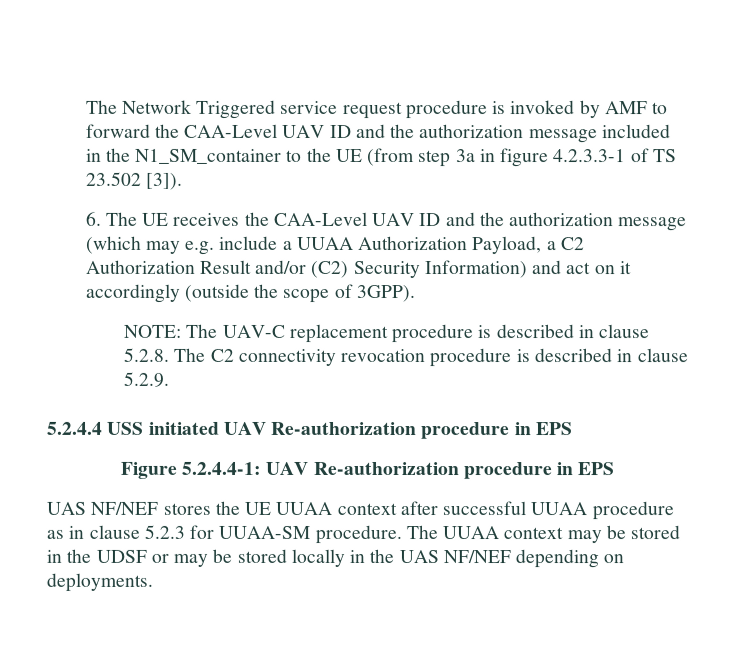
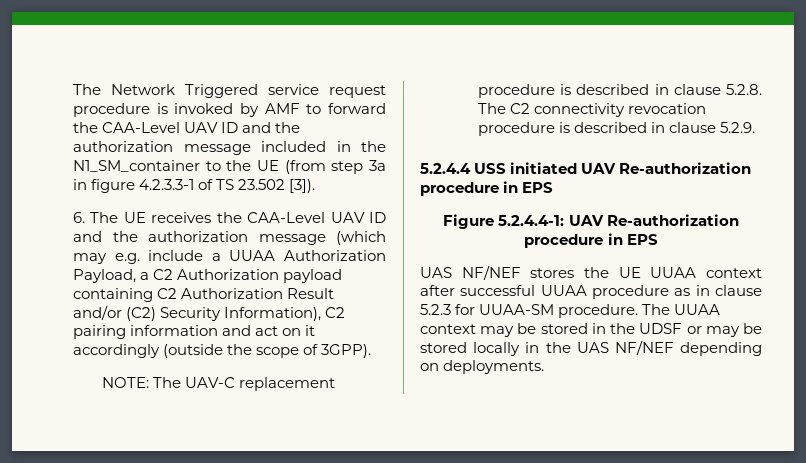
- 6. The UE receives the CAA-Level UAV ID and the authorization message (which may e.g. include a UUAA Authorization Payload, a C2 Authorization Result and/or (C2) Security Information) and act on it accordingly (outside the scope of 3GPP).
+ 6. The UE receives the CAA-Level UAV ID and the authorization message (which may e.g. include a UUAA Authorization Payload, a C2 Authorization payload containing C2 Authorization Result and/or (C2) Security Information), C2 pairing information and act on it accordingly (outside the scope of 3GPP).

